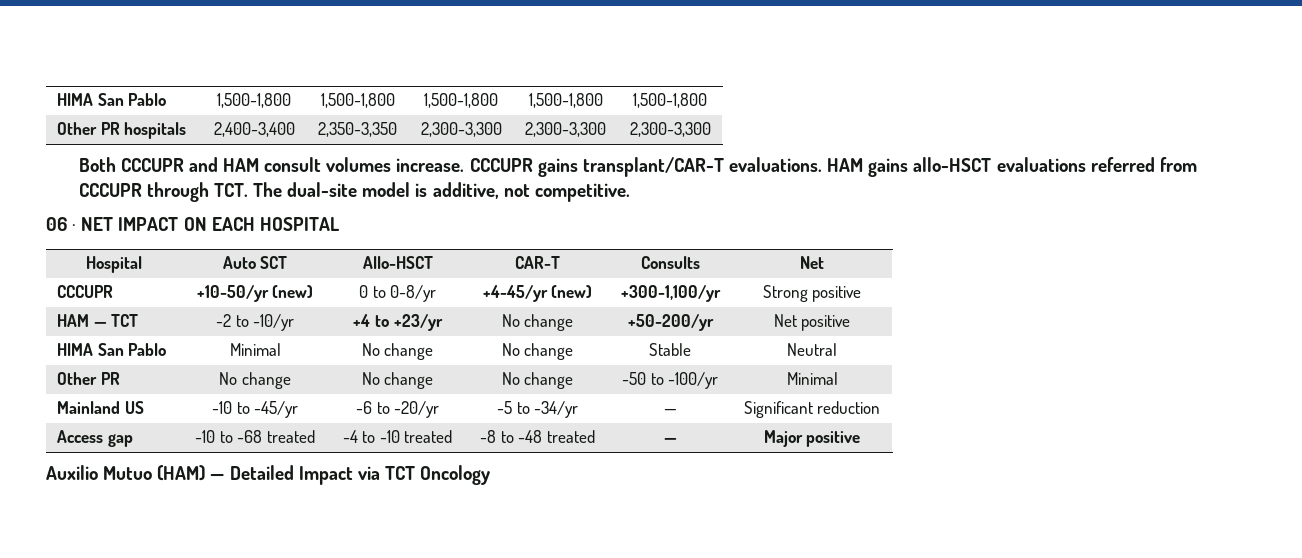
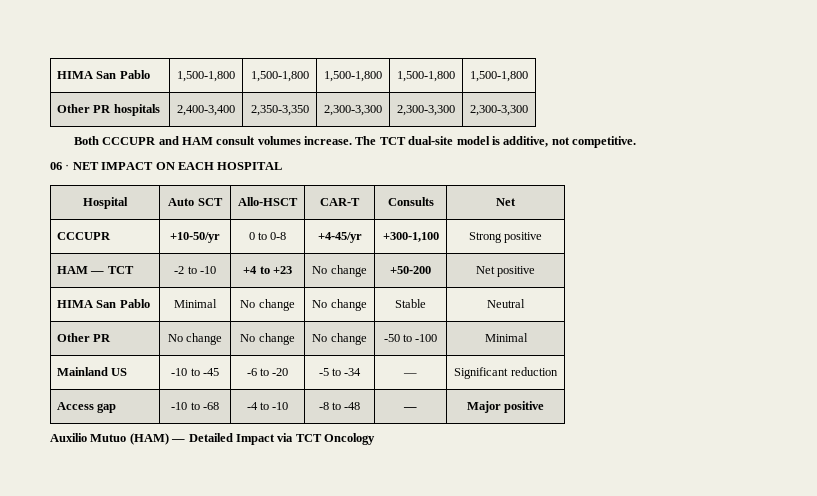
- CCCUPR gains transplant/CAR-T evaluations. HAM gains allo-HSCT evaluations referred from CCCUPR through TCT. The dual-site model is additive, not competitive.
+ The TCT dual-site model is additive, not competitive.
- CCCUPR | +10-50/yr (new) | 0 to 0-8/yr | +4-45/yr (new) | +300-1,100/yr | Strong positive
+ CCCUPR | +10-50/yr | 0 to 0-8 | +4-45/yr | +300-1,100 | Strong positive
- HAM — TCT | -2 to -10/yr | +4 to +23/yr | No change | +50-200/yr | Net positive
+ HAM — TCT | -2 to -10 | +4 to +23 | No change | +50-200 | Net positive
- Other PR | No change | No change | No change | -50 to -100/yr | Minimal
+ Other PR | No change | No change | No change | -50 to -100 | Minimal
- Mainland US | -10 to -45/yr | -6 to -20/yr | -5 to -34/yr | — | Significant reduction
+ Mainland US | -10 to -45 | -6 to -20 | -5 to -34 | — | Significant reduction
- Access gap | -10 to -68 treated | -4 to -10 treated | -8 to -48 treated | — | Major positive
+ Access gap | -10 to -68 | -4 to -10 | -8 to -48 | — | Major positive

